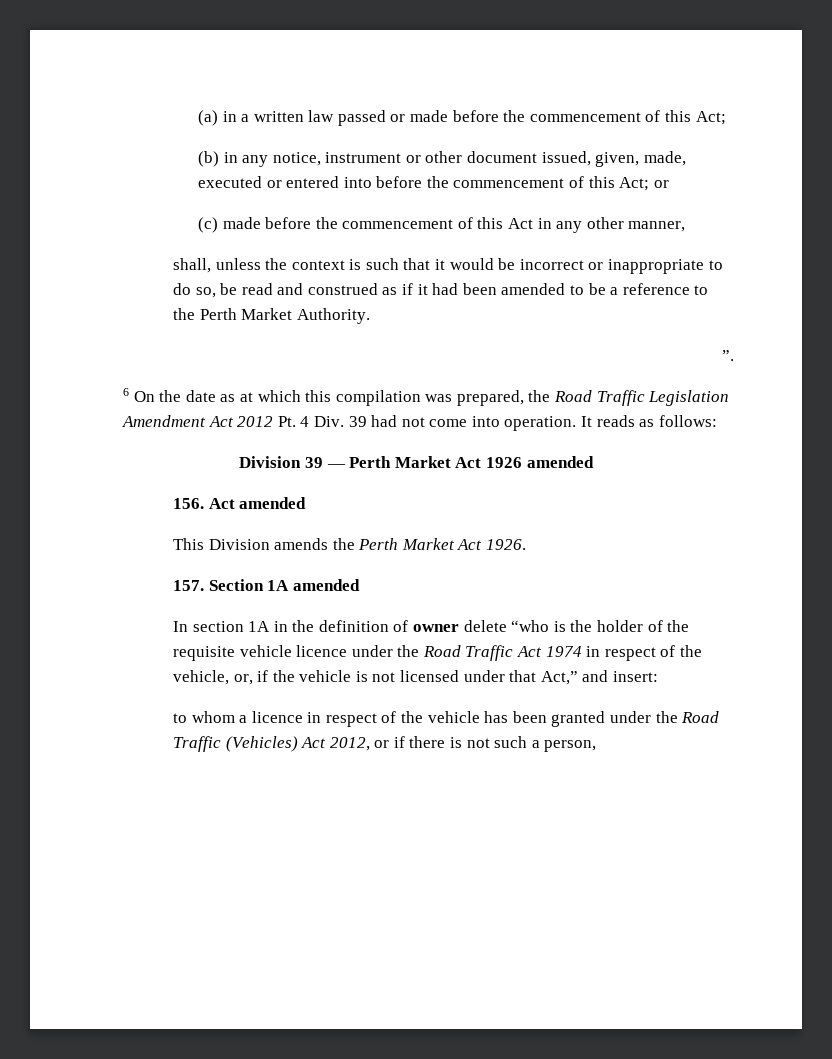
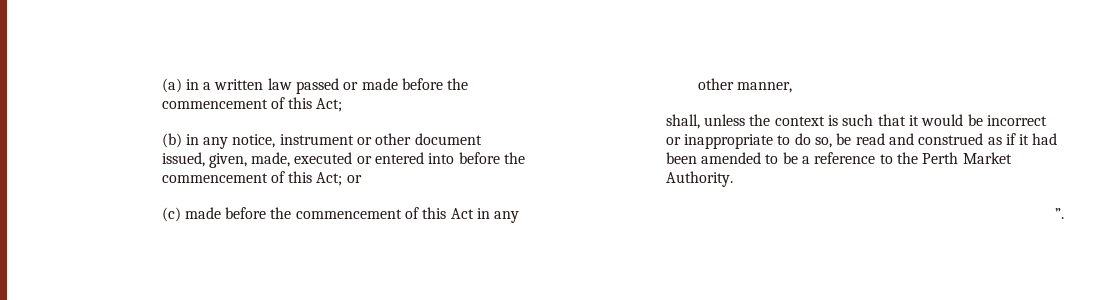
- 6 On the date as at which this compilation was prepared, the Road Traffic Legislation Amendment Act 2012 Pt. 4 Div. 39 had not come into operation. It reads as follows:
- Division 39 — Perth Market Act 1926 amended
- 156. Act amended
- This Division amends the Perth Market Act 1926.
- 157. Section 1A amended
- In section 1A in the definition of owner delete “who is the holder of the requisite vehicle licence under the Road Traffic Act 1974 in respect of the vehicle, or, if the vehicle is not licensed under that Act,” and insert:
- to whom a licence in respect of the vehicle has been granted under the Road Traffic (Vehicles) Act 2012, or if there is not such a person,

